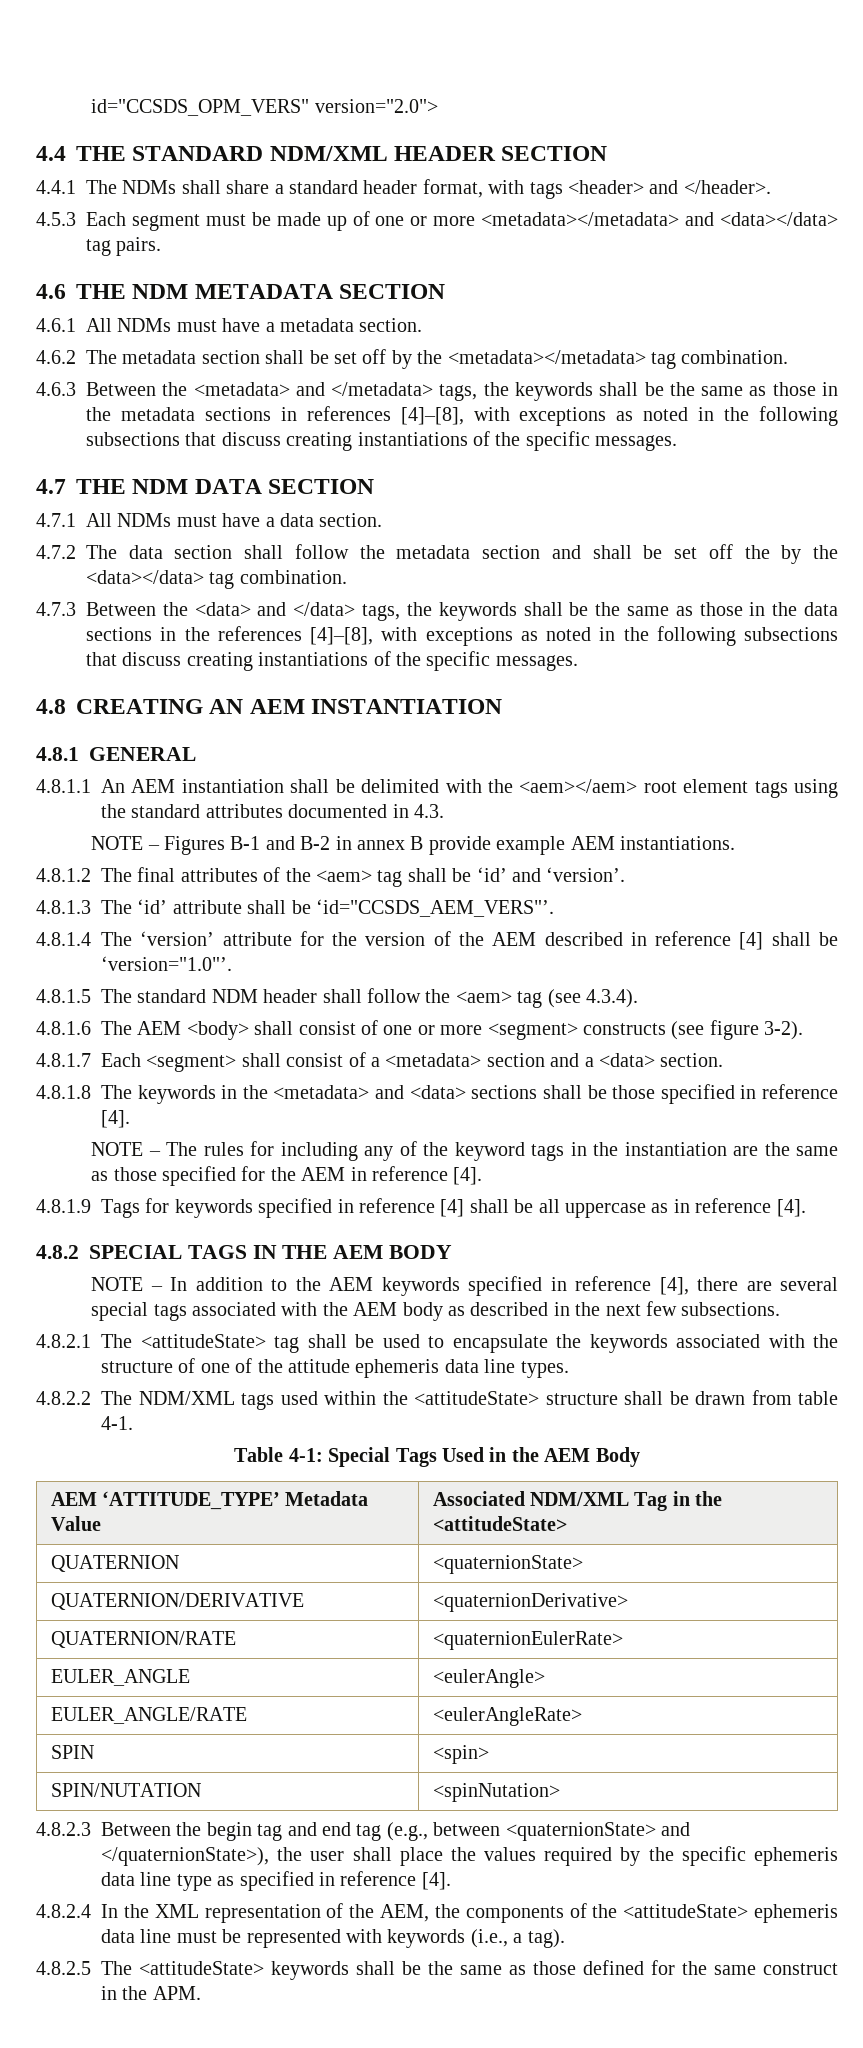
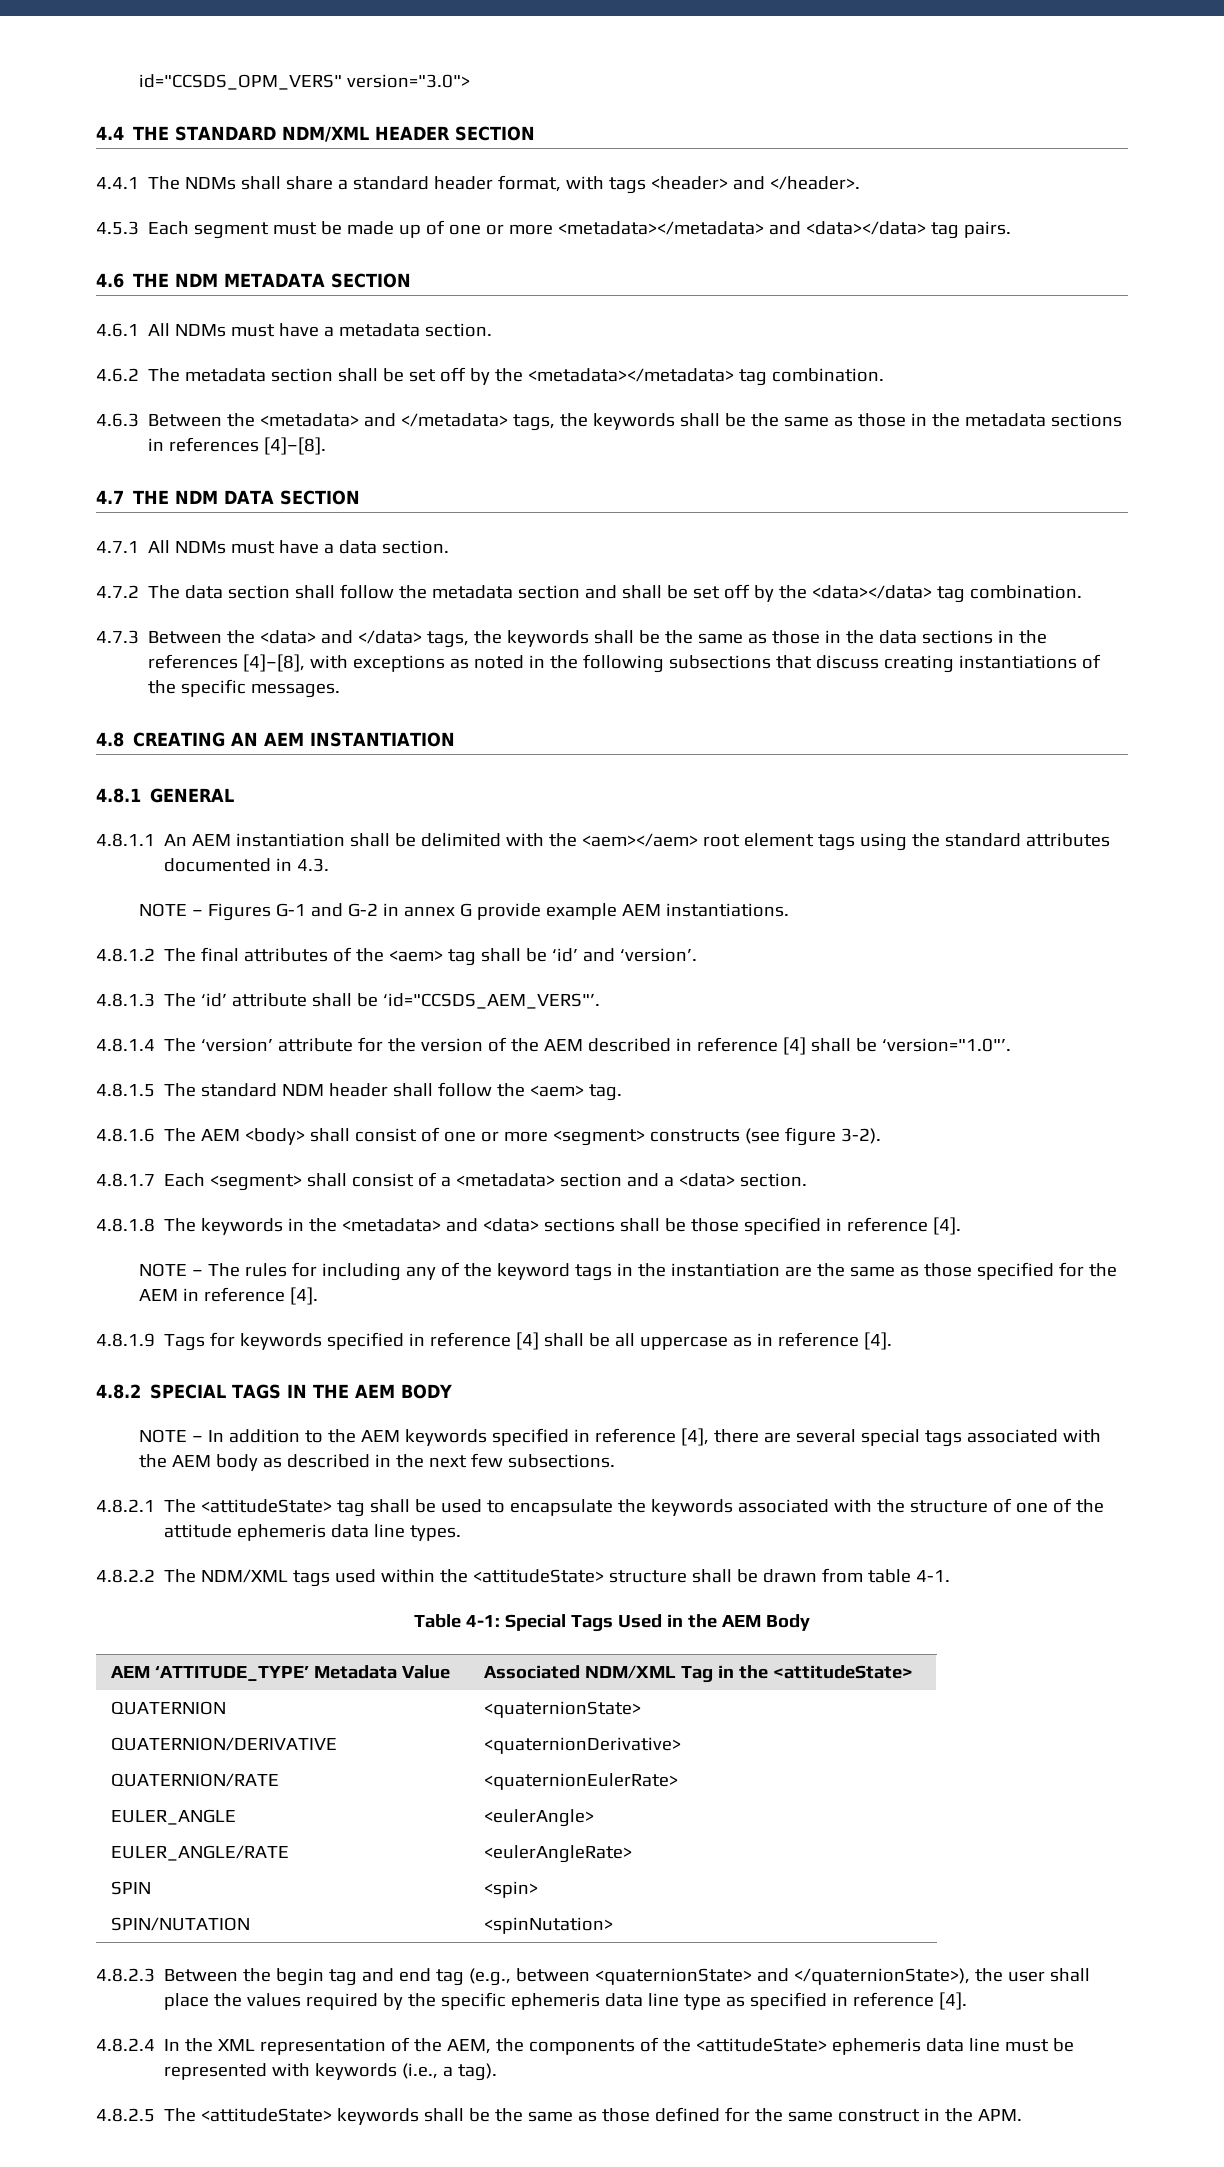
- id="CCSDS_OPM_VERS" version="2.0">
+ id="CCSDS_OPM_VERS" version="3.0">
- 4.6.3 Between the <metadata> and </metadata> tags, the keywords shall be the same as those in the metadata sections in references [4]–[8], with exceptions as noted in the following subsections that discuss creating instantiations of the specific messages.
+ 4.6.3 Between the <metadata> and </metadata> tags, the keywords shall be the same as those in the metadata sections in references [4]–[8].
- 4.7.2 The data section shall follow the metadata section and shall be set off the by the <data></data> tag combination.
+ 4.7.2 The data section shall follow the metadata section and shall be set off by the <data></data> tag combination.
- NOTE – Figures B-1 and B-2 in annex B provide example AEM instantiations.
+ NOTE – Figures G-1 and G-2 in annex G provide example AEM instantiations.
- 4.8.1.5 The standard NDM header shall follow the <aem> tag (see 4.3.4).
+ 4.8.1.5 The standard NDM header shall follow the <aem> tag.

